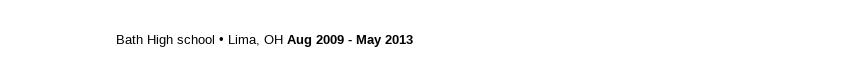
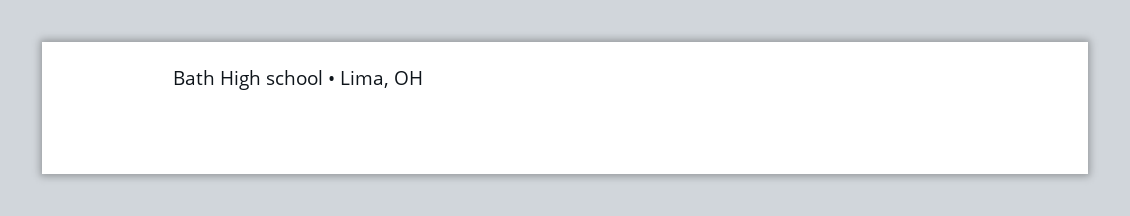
- Bath High school • Lima, OH Aug 2009 - May 2013
+ Bath High school • Lima, OH

